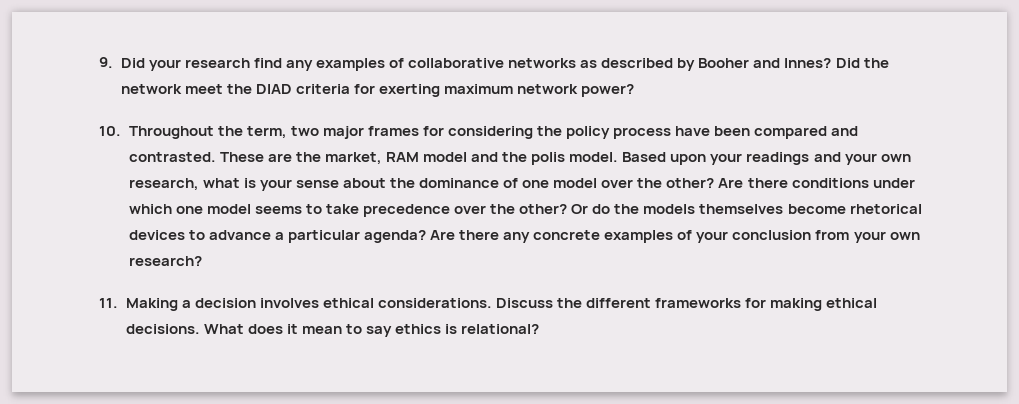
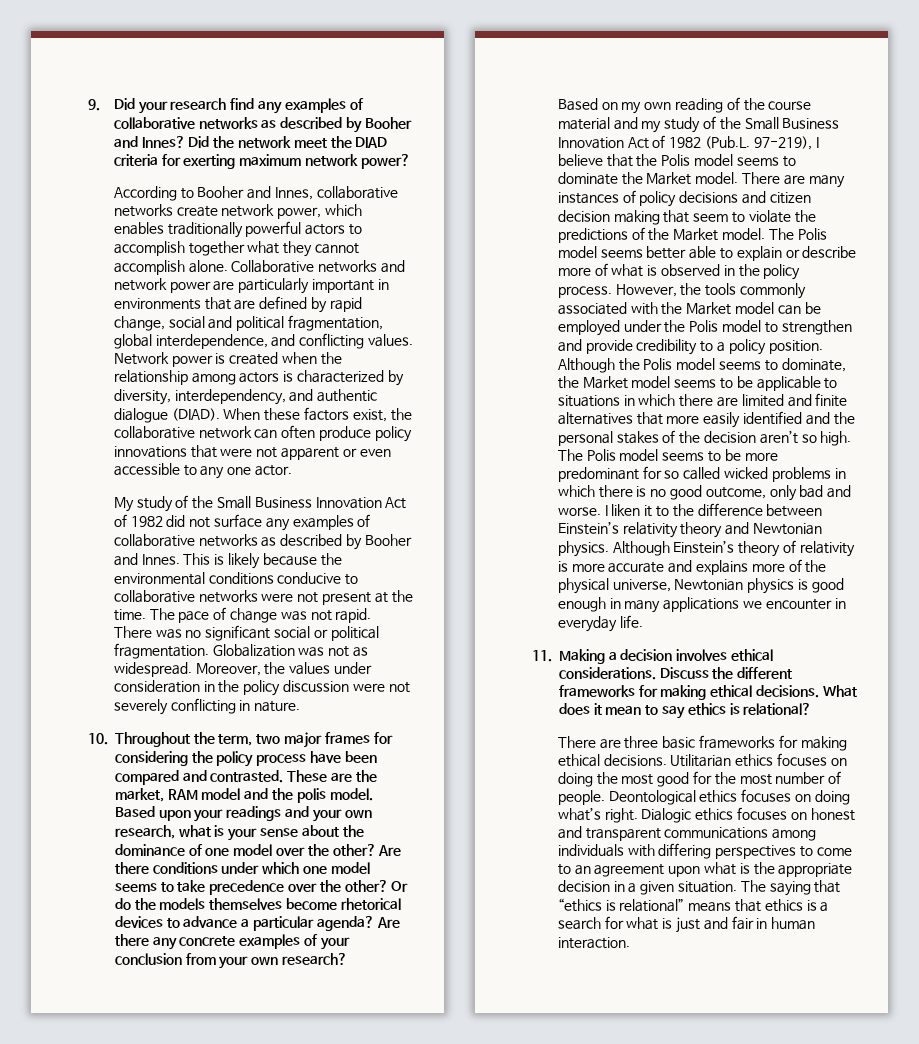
+ According to Booher and Innes, collaborative networks create network power, which enables traditionally powerful actors to accomplish together what they cannot accomplish alone. Collaborative networks and network power are particularly important in environments that are defined by rapid change, social and political fragmentation, global interdependence, and conflicting values. Network power is created when the relationship among actors is characterized by diversity, interdependency, and authentic dialogue (DIAD). When these factors exist, the collaborative network can often produce policy innovations that were not apparent or even accessible to any one actor.
+ My study of the Small Business Innovation Act of 1982 did not surface any examples of collaborative networks as described by Booher and Innes. This is likely because the environmental conditions conducive to collaborative networks were not present at the time. The pace of change was not rapid. There was no significant social or political fragmentation. Globalization was not as widespread. Moreover, the values under consideration in the policy discussion were not severely conflicting in nature.
+ Based on my own reading of the course material and my study of the Small Business Innovation Act of 1982 (Pub.L. 97-219), I believe that the Polis model seems to dominate the Market model. There are many instances of policy decisions and citizen decision making that seem to violate the predictions of the Market model. The Polis model seems better able to explain or describe more of what is observed in the policy process. However, the tools commonly associated with the Market model can be employed under the Polis model to strengthen and provide credibility to a policy position. Although the Polis model seems to dominate, the Market model seems to be applicable to situations in which there are limited and finite alternatives that more easily identified and the personal stakes of the decision aren’t so high. The Polis model seems to be more predominant for so called wicked problems in which there is no good outcome, only bad and worse. I liken it to the difference between Einstein’s relativity theory and Newtonian physics. Although Einstein’s theory of relativity is more accurate and explains more of the physical universe, Newtonian physics is good enough in many applications we encounter in everyday life.
+ There are three basic frameworks for making ethical decisions. Utilitarian ethics focuses on doing the most good for the most number of people. Deontological ethics focuses on doing what’s right. Dialogic ethics focuses on honest and transparent communications among individuals with differing perspectives to come to an agreement upon what is the appropriate decision in a given situation. The saying that “ethics is relational” means that ethics is a search for what is just and fair in human interaction.

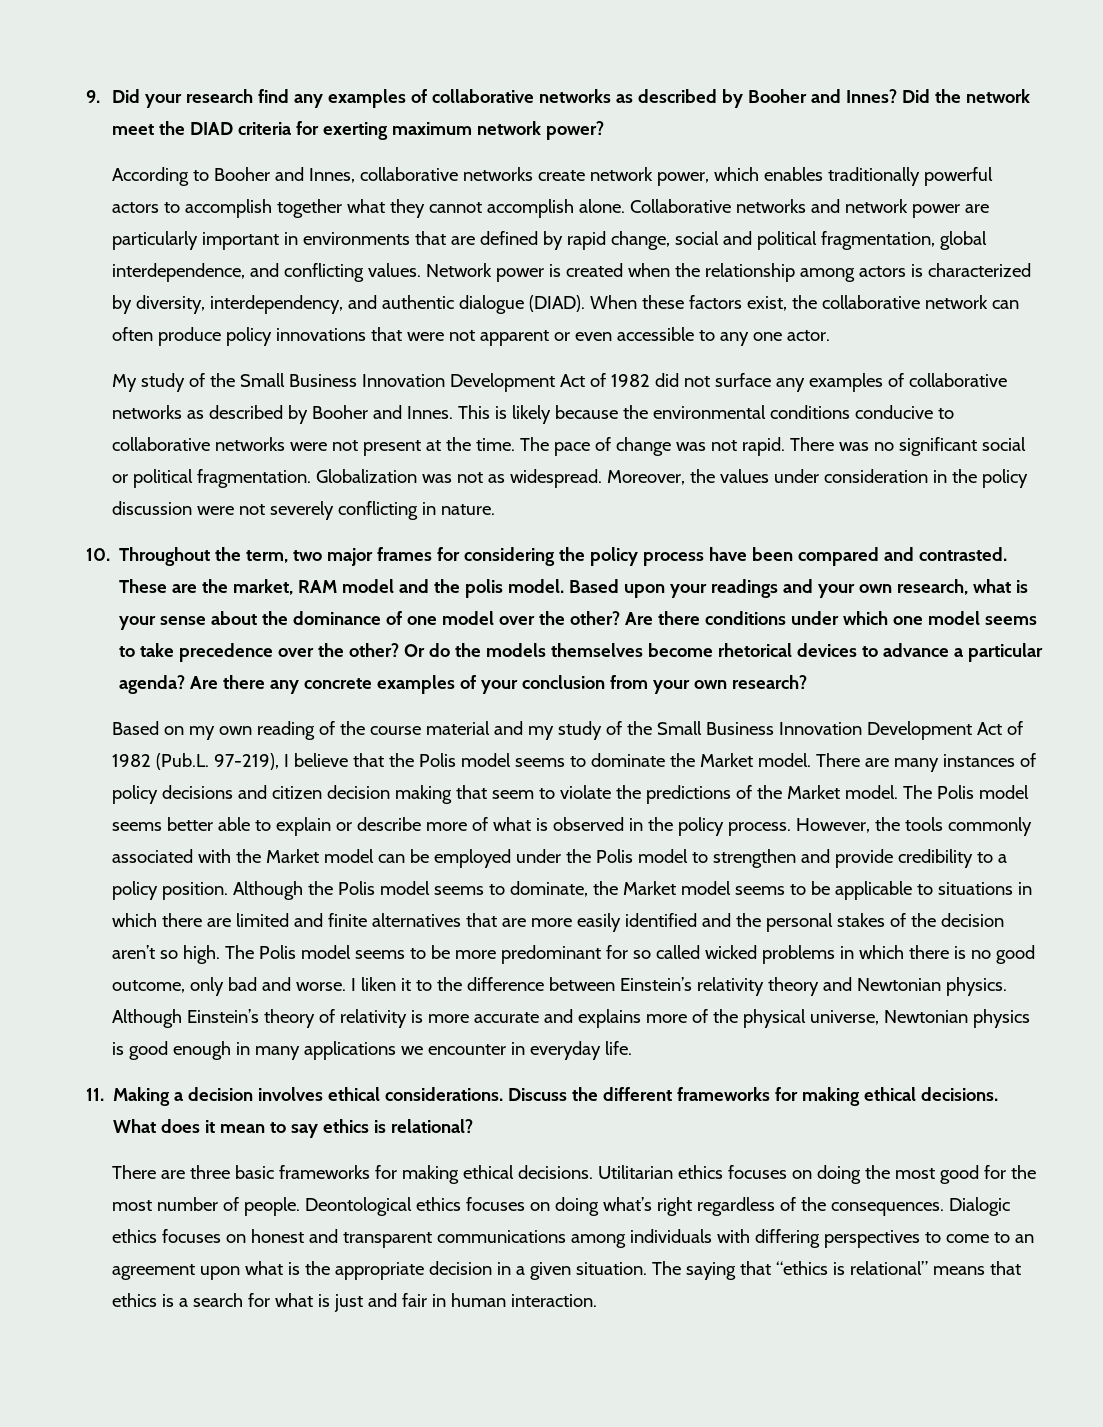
- My study of the Small Business Innovation Act of 1982 did not surface any examples of collaborative networks as described by Booher and Innes.
+ My study of the Small Business Innovation Development Act of 1982 did not surface any examples of collaborative networks as described by Booher and Innes.
- Based on my own reading of the course material and my study of the Small Business Innovation Act of 1982 (Pub.L. 97-219), I believe that the Polis model seems to dominate the Market model.
+ Based on my own reading of the course material and my study of the Small Business Innovation Development Act of 1982 (Pub.L. 97-219), I believe that the Polis model seems to dominate the Market model.
- Although the Polis model seems to dominate, the Market model seems to be applicable to situations in which there are limited and finite alternatives that more easily identified and the personal stakes of the decision aren’t so high.
+ Although the Polis model seems to dominate, the Market model seems to be applicable to situations in which there are limited and finite alternatives that are more easily identified and the personal stakes of the decision aren’t so high.
- Deontological ethics focuses on doing what’s right.
+ Deontological ethics focuses on doing what’s right regardless of the consequences.

